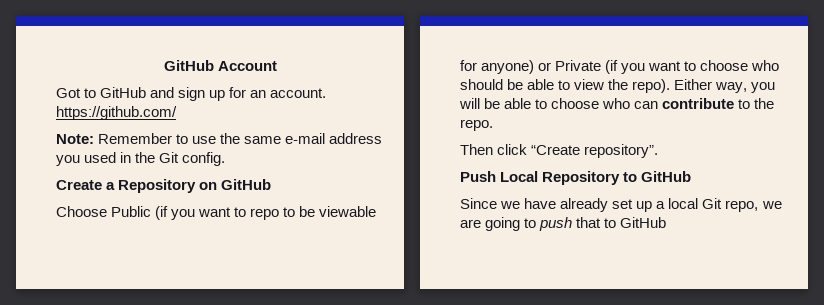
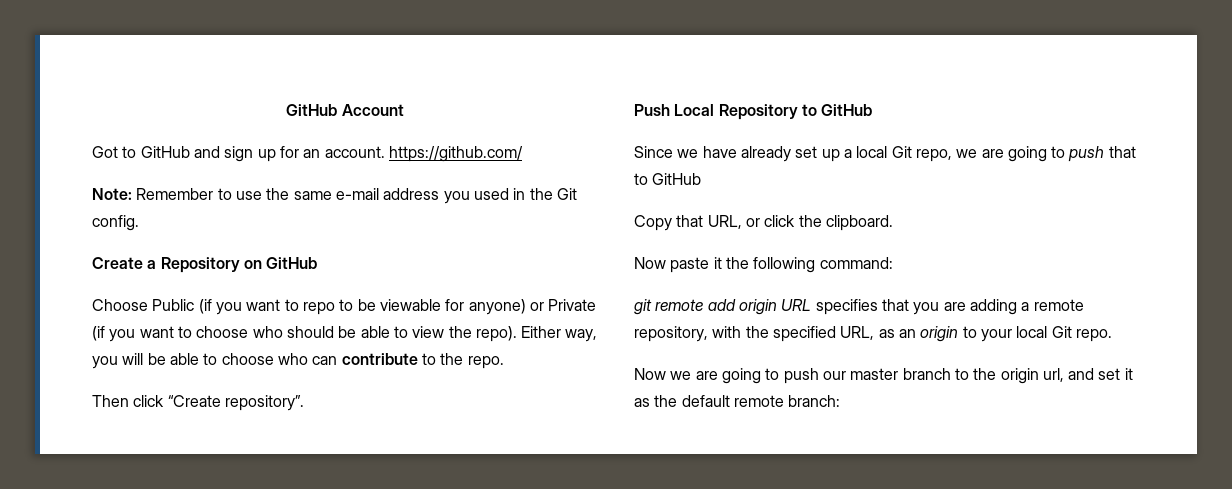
+ Copy that URL, or click the clipboard.
+ Now paste it the following command:
+ git remote add origin URL specifies that you are adding a remote repository, with the specified URL, as an origin to your local Git repo.
+ Now we are going to push our master branch to the origin url, and set it as the default remote branch:

